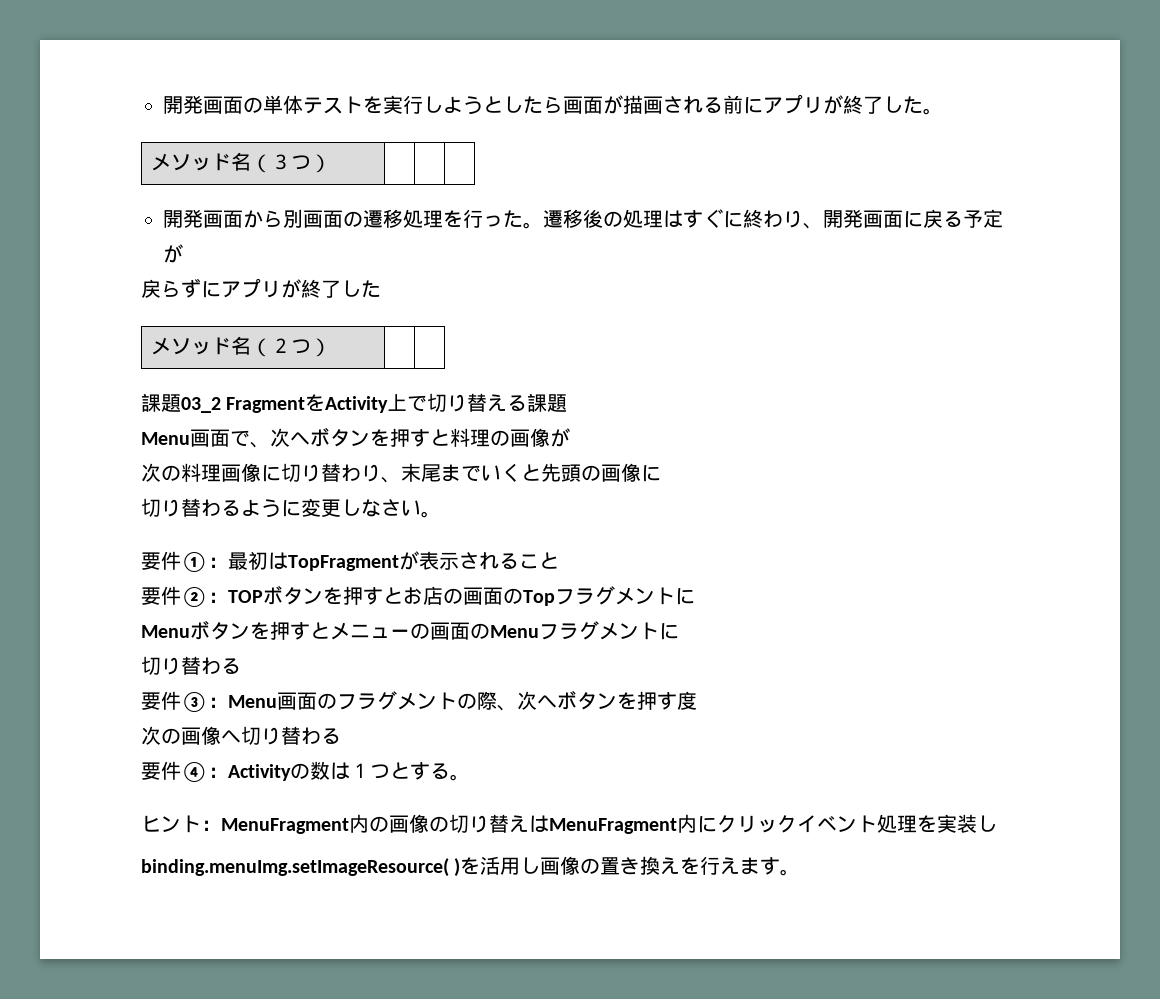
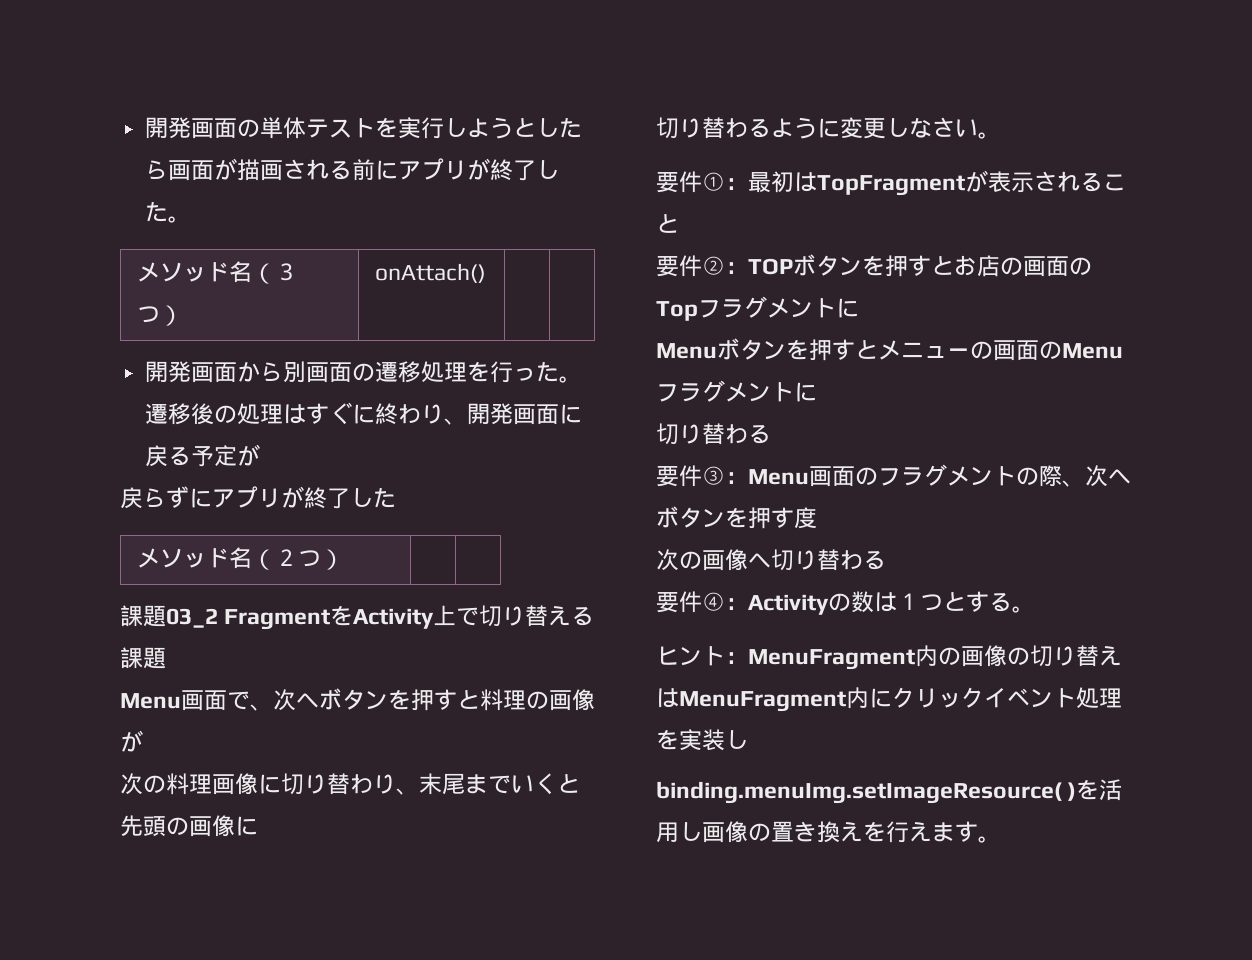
- メソッド名（３つ） | | |
+ メソッド名（３つ） | onAttach() | |

